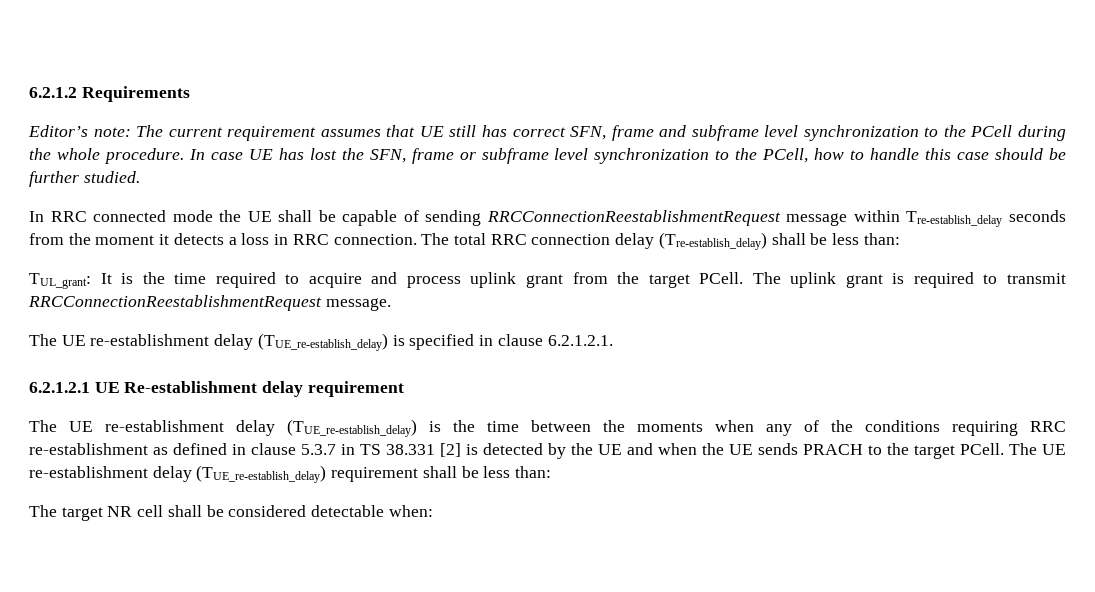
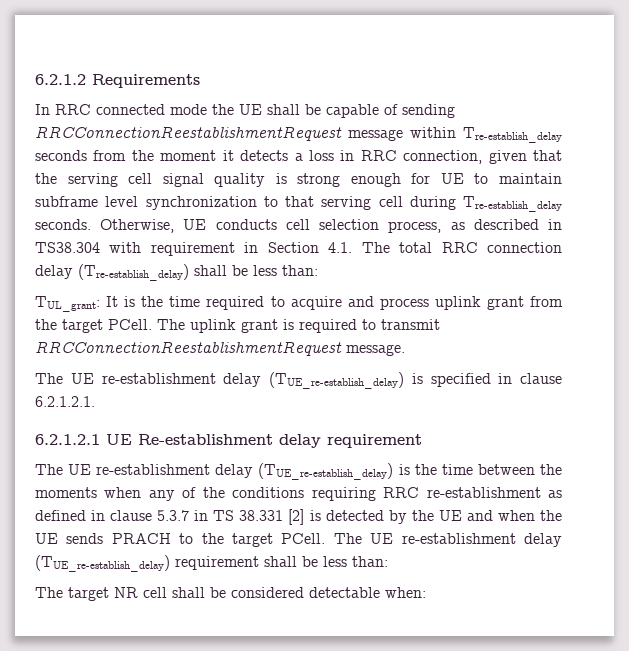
- Editor’s note: The current requirement assumes that UE still has correct SFN, frame and subframe level synchronization to the PCell during the whole procedure. In case UE has lost the SFN, frame or subframe level synchronization to the PCell, how to handle this case should be further studied.
- In RRC connected mode the UE shall be capable of sending RRCConnectionReestablishmentRequest message within Tre-establish_delay seconds from the moment it detects a loss in RRC connection. The total RRC connection delay (Tre-establish_delay) shall be less than:
+ In RRC connected mode the UE shall be capable of sending RRCConnectionReestablishmentRequest message within Tre-establish_delay seconds from the moment it detects a loss in RRC connection, given that the serving cell signal quality is strong enough for UE to maintain subframe level synchronization to that serving cell during Tre-establish_delay seconds. Otherwise, UE conducts cell selection process, as described in TS38.304 with requirement in Section 4.1. The total RRC connection delay (Tre-establish_delay) shall be less than:

